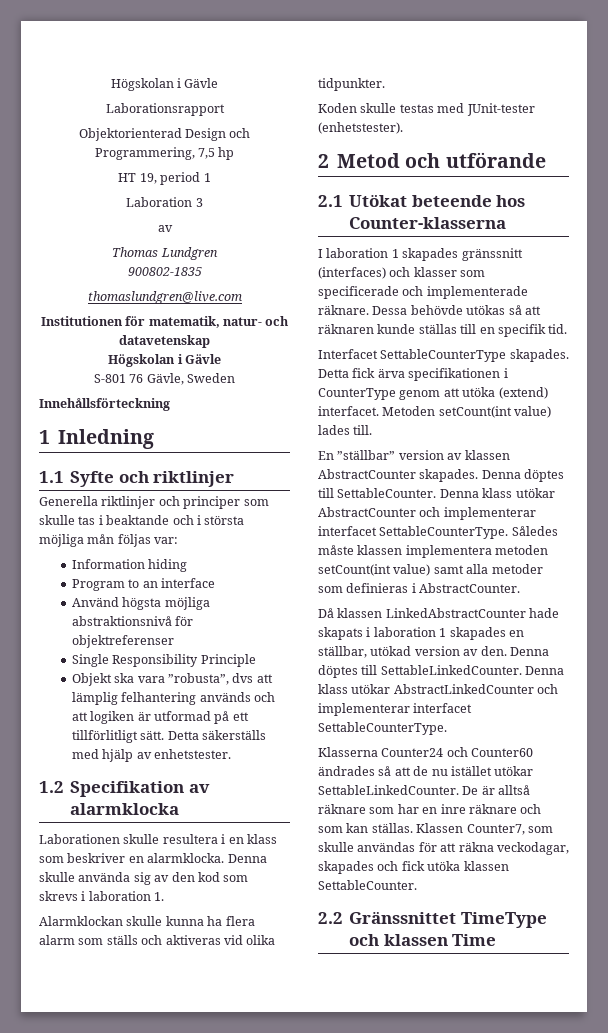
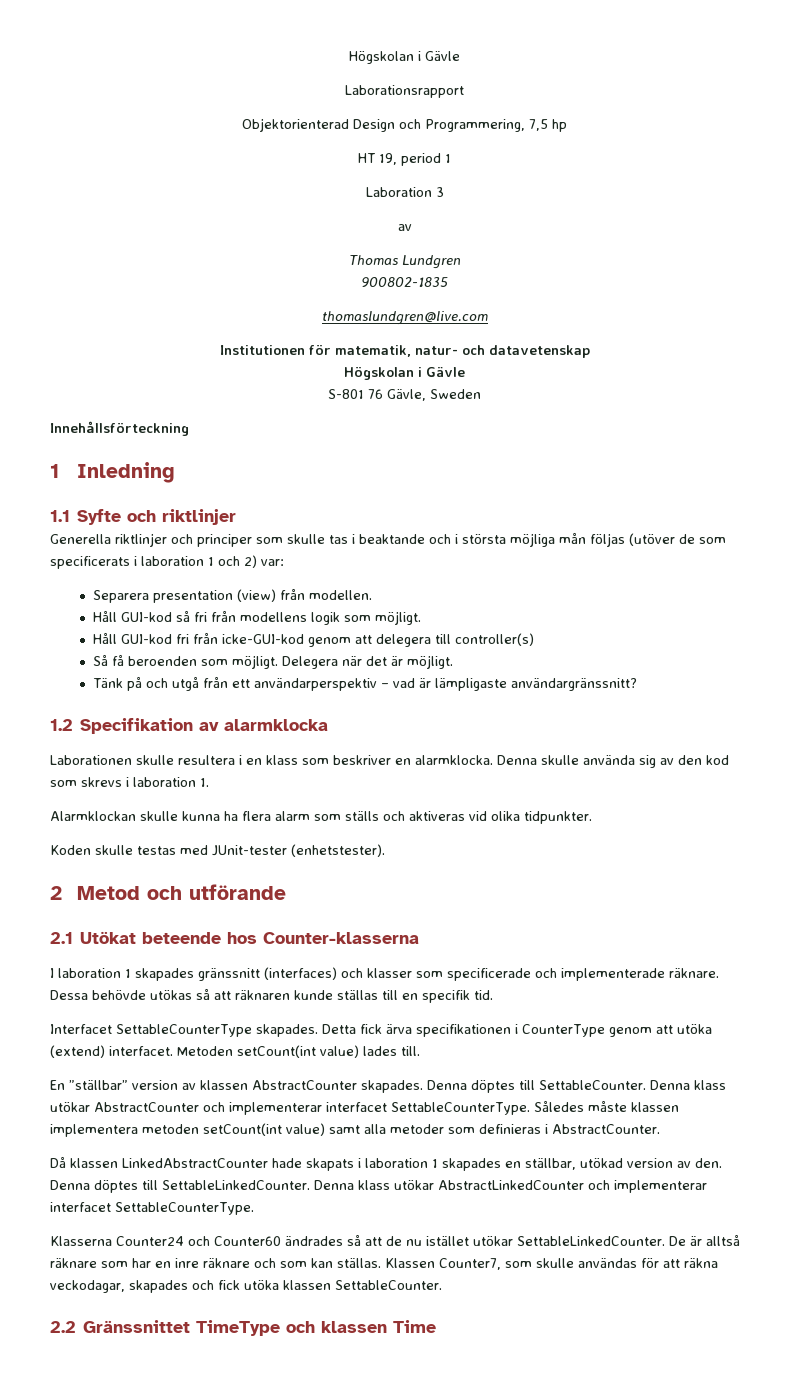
- Generella riktlinjer och principer som skulle tas i beaktande och i största möjliga mån följas var:
- Information hiding
- Program to an interface
- Använd högsta möjliga abstraktionsnivå för objektreferenser
- Single Responsibility Principle
- Objekt ska vara ”robusta”, dvs att lämplig felhantering används och att logiken är utformad på ett tillförlitligt sätt. Detta säkerställs med hjälp av enhetstester.
+ Generella riktlinjer och principer som skulle tas i beaktande och i största möjliga mån följas (utöver de som specificerats i laboration 1 och 2) var:
+ Separera presentation (view) från modellen.
+ Håll GUI-kod så fri från modellens logik som möjligt.
+ Håll GUI-kod fri från icke-GUI-kod genom att delegera till controller(s)
+ Så få beroenden som möjligt. Delegera när det är möjligt.
+ Tänk på och utgå från ett användarperspektiv – vad är lämpligaste användargränssnitt?

